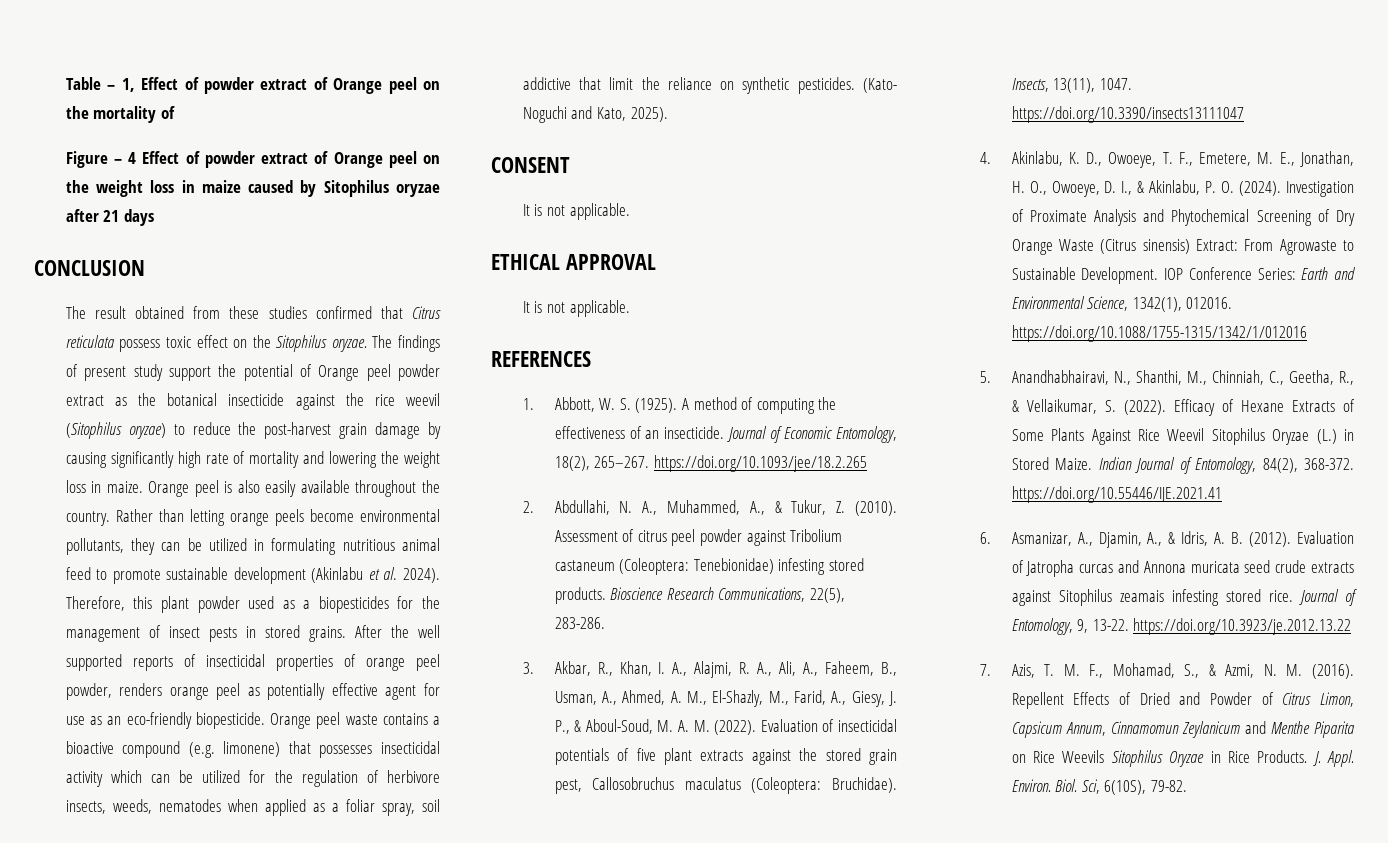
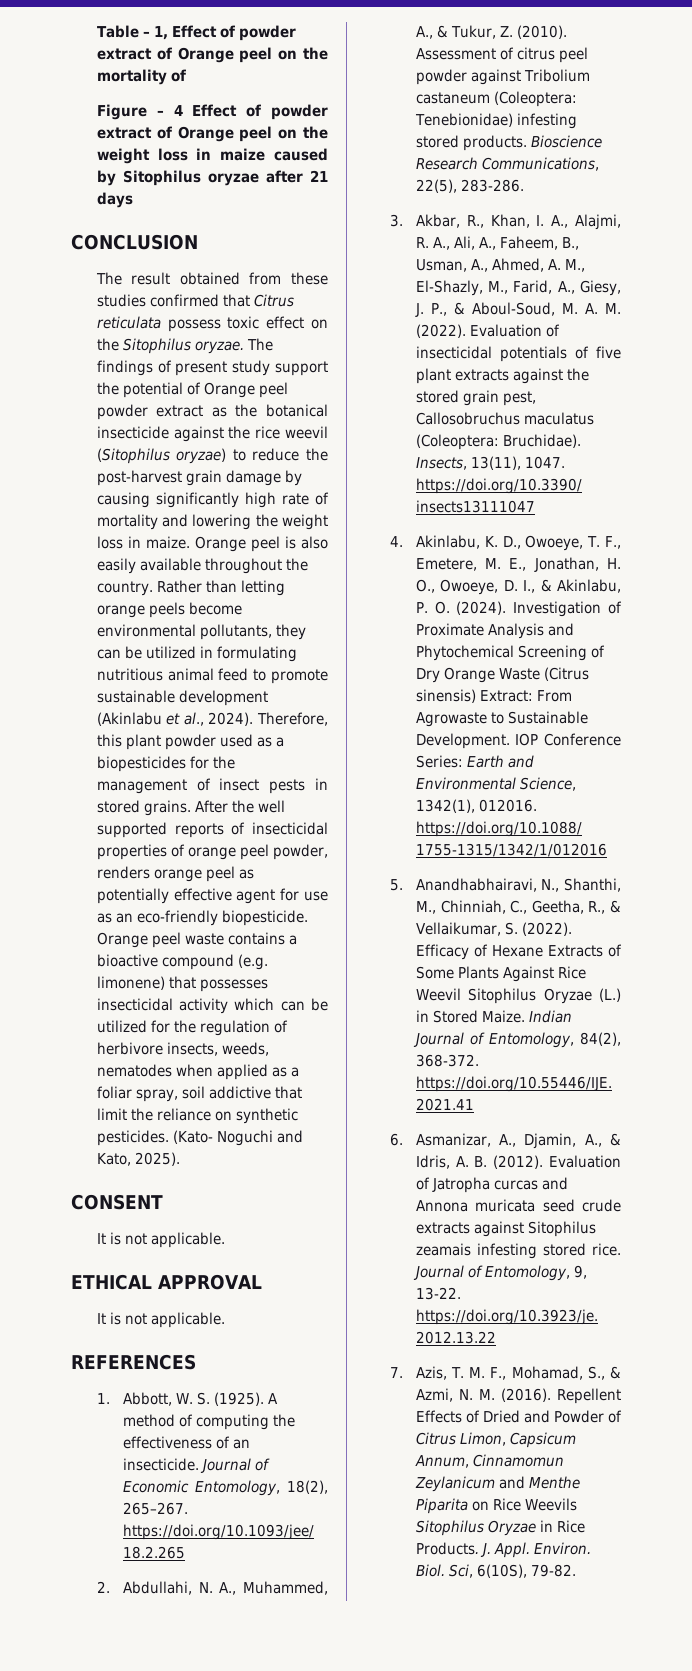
- Rather than letting orange peels become environmental pollutants, they can be utilized in formulating nutritious animal feed to promote sustainable development (Akinlabu et al. 2024).
+ Rather than letting orange peels become environmental pollutants, they can be utilized in formulating nutritious animal feed to promote sustainable development (Akinlabu et al., 2024).

